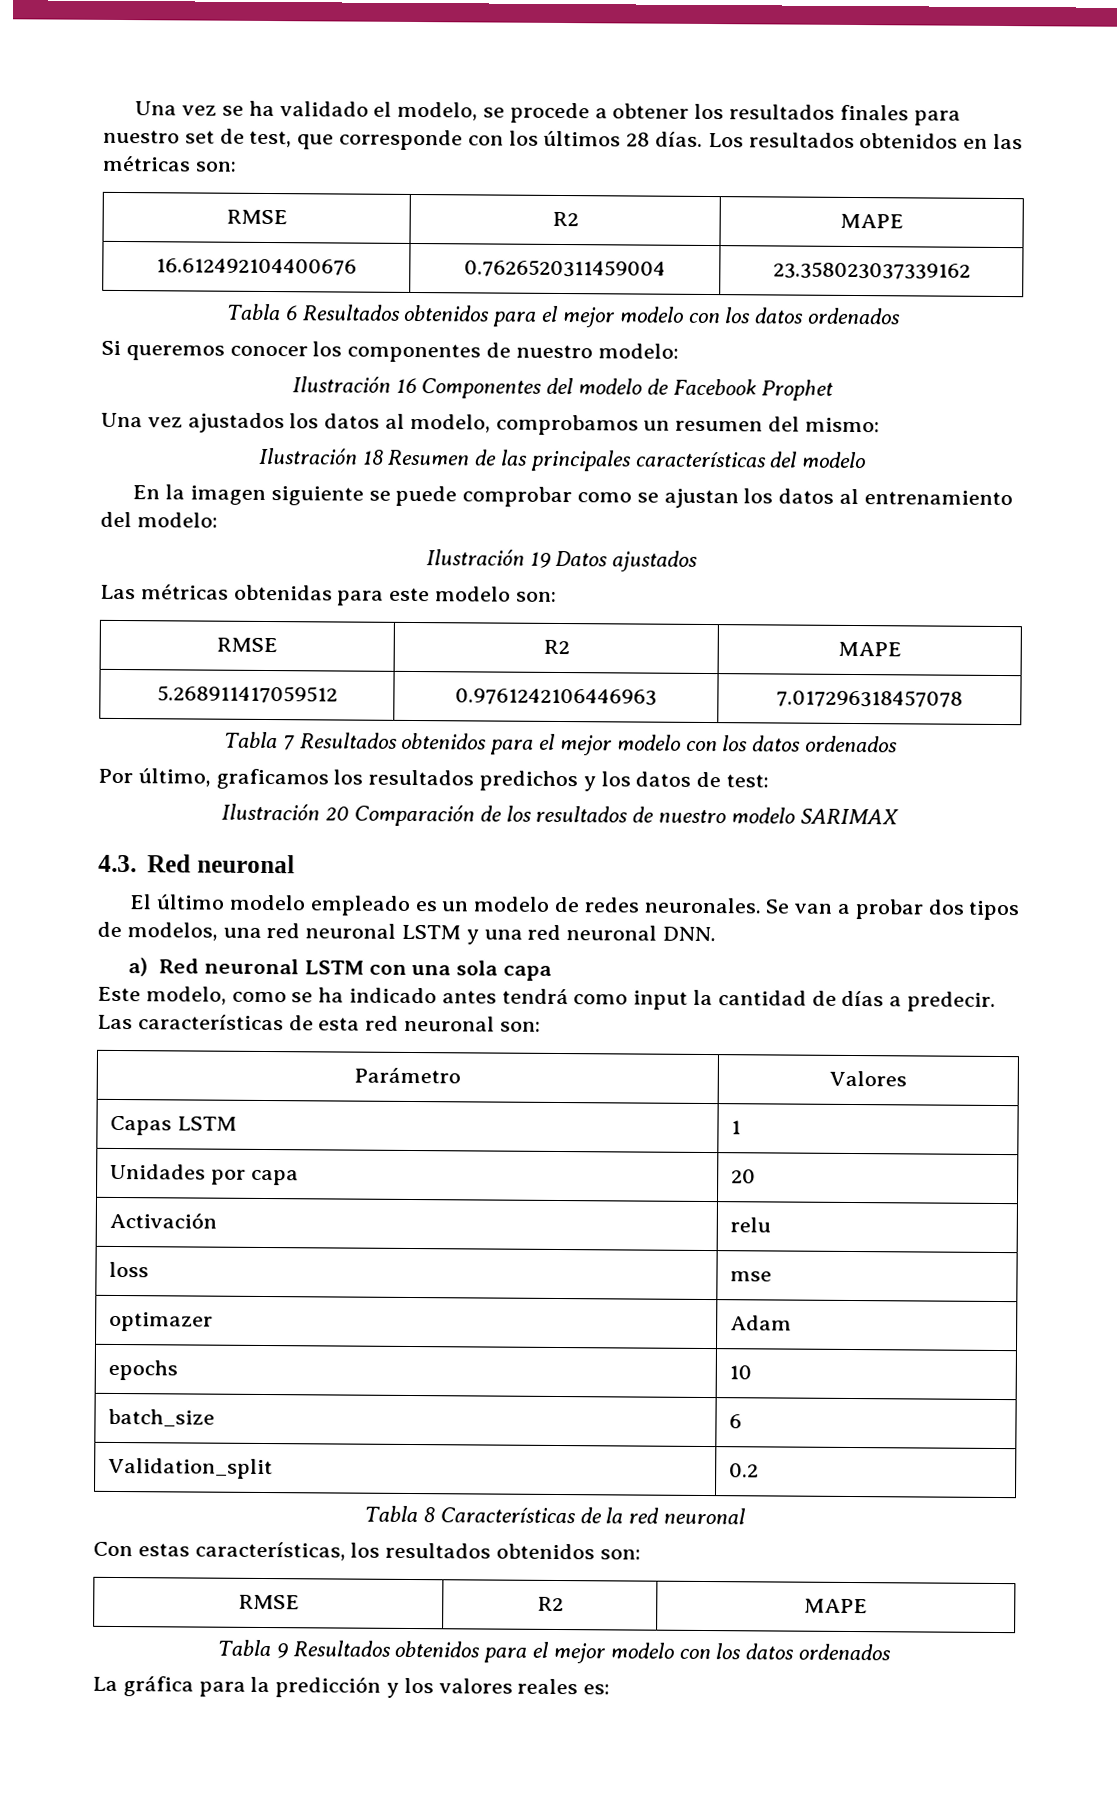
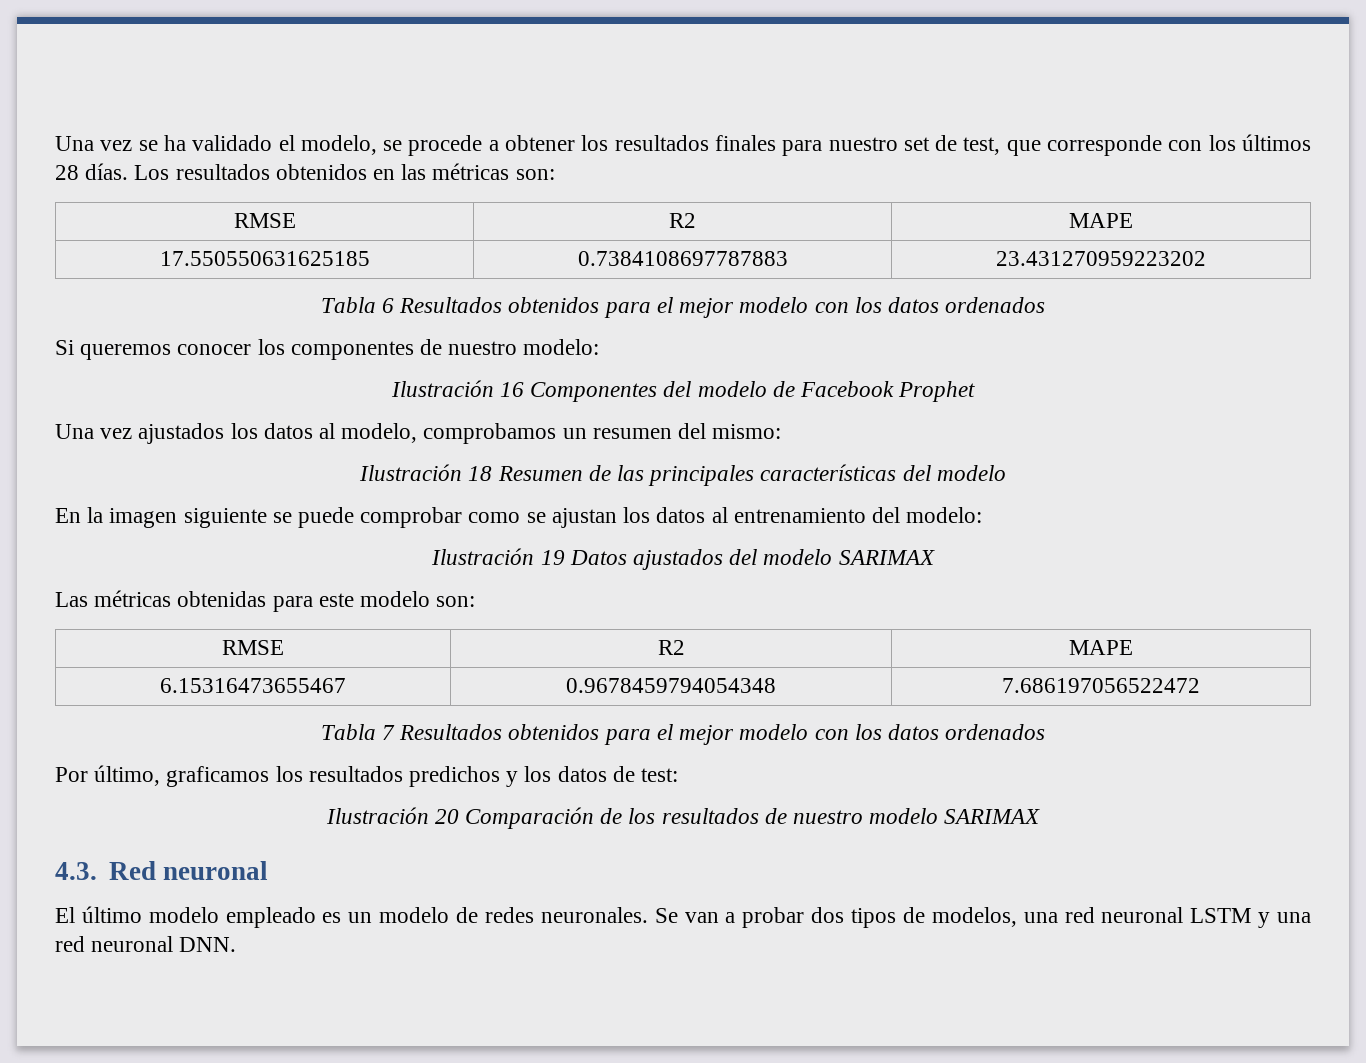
- 16.612492104400676 | 0.7626520311459004 | 23.358023037339162
+ 17.550550631625185 | 0.7384108697787883 | 23.431270959223202
- Ilustración 19 Datos ajustados
+ Ilustración 19 Datos ajustados del modelo SARIMAX
- 5.268911417059512 | 0.9761242106446963 | 7.017296318457078
+ 6.15316473655467 | 0.9678459794054348 | 7.686197056522472
- a) Red neuronal LSTM con una sola capa
- Este modelo, como se ha indicado antes tendrá como input la cantidad de días a predecir. Las características de esta red neuronal son:
- Parámetro | Valores
- Capas LSTM | 1
- Unidades por capa | 20
- Activación | relu
- loss | mse
- optimazer | Adam
- epochs | 10
- batch_size | 6
- Validation_split | 0.2
- Tabla 8 Características de la red neuronal
- Con estas características, los resultados obtenidos son:
- RMSE | R2 | MAPE
- Tabla 9 Resultados obtenidos para el mejor modelo con los datos ordenados
- La gráfica para la predicción y los valores reales es:

